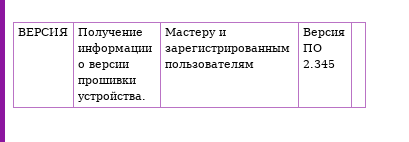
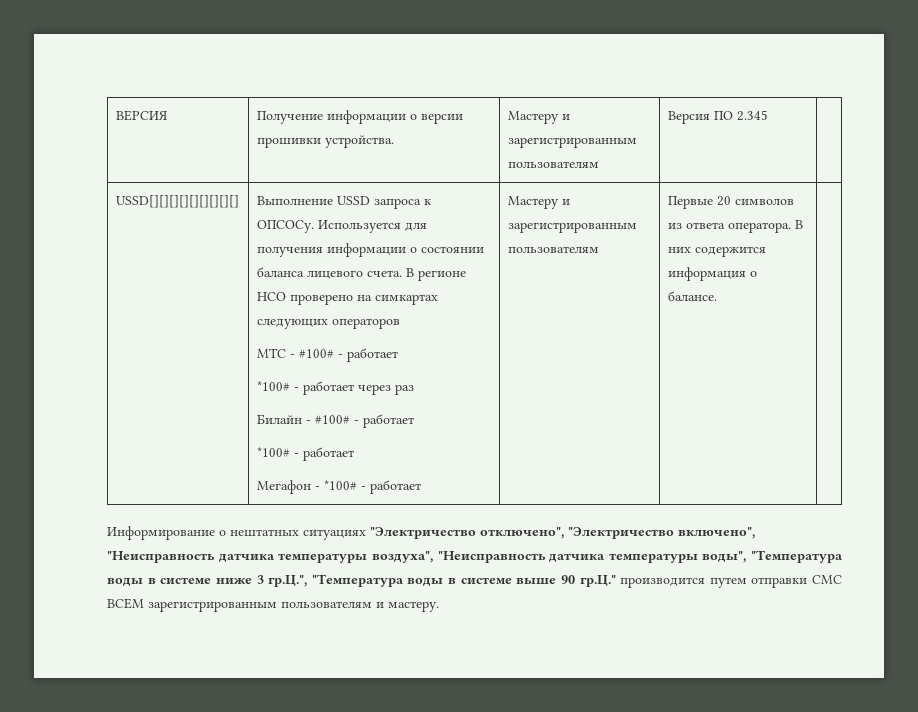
+ USSD[][][][][][][][][] | Выполнение USSD запроса к ОПСОСу. Используется для получения информации о состоянии баланса лицевого счета. В регионе НСО проверено на симкартах следующих операторов
+ МТС - #100# - работает
+ *100# - работает через раз
+ Билайн - #100# - работает
+ *100# - работает
+ Мегафон - *100# - работает | Мастеру и зарегистрированным пользователям | Первые 20 символов из ответа оператора. В них содержится информация о балансе. |
+ Информирование о нештатных ситуациях "Электричество отключено", "Электричество включено", "Неисправность датчика температуры воздуха", "Неисправность датчика температуры воды", "Температура воды в системе ниже 3 гр.Ц.", "Температура воды в системе выше 90 гр.Ц." производится путем отправки СМС ВСЕМ зарегистрированным пользователям и мастеру.

